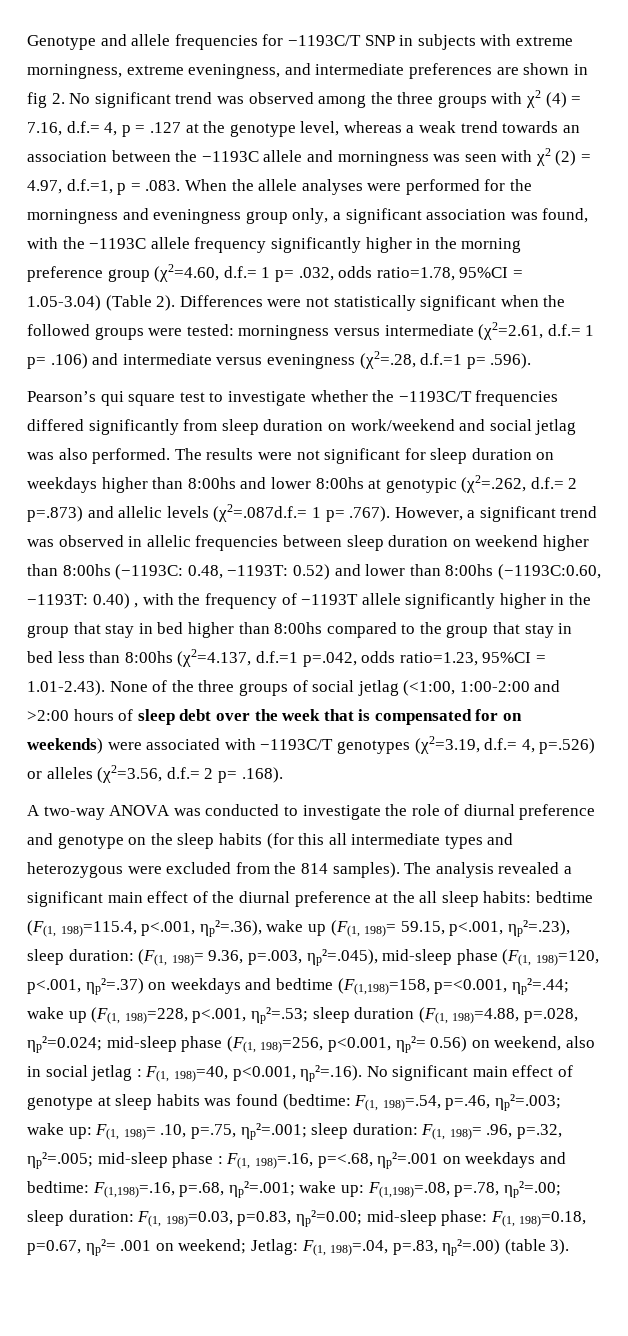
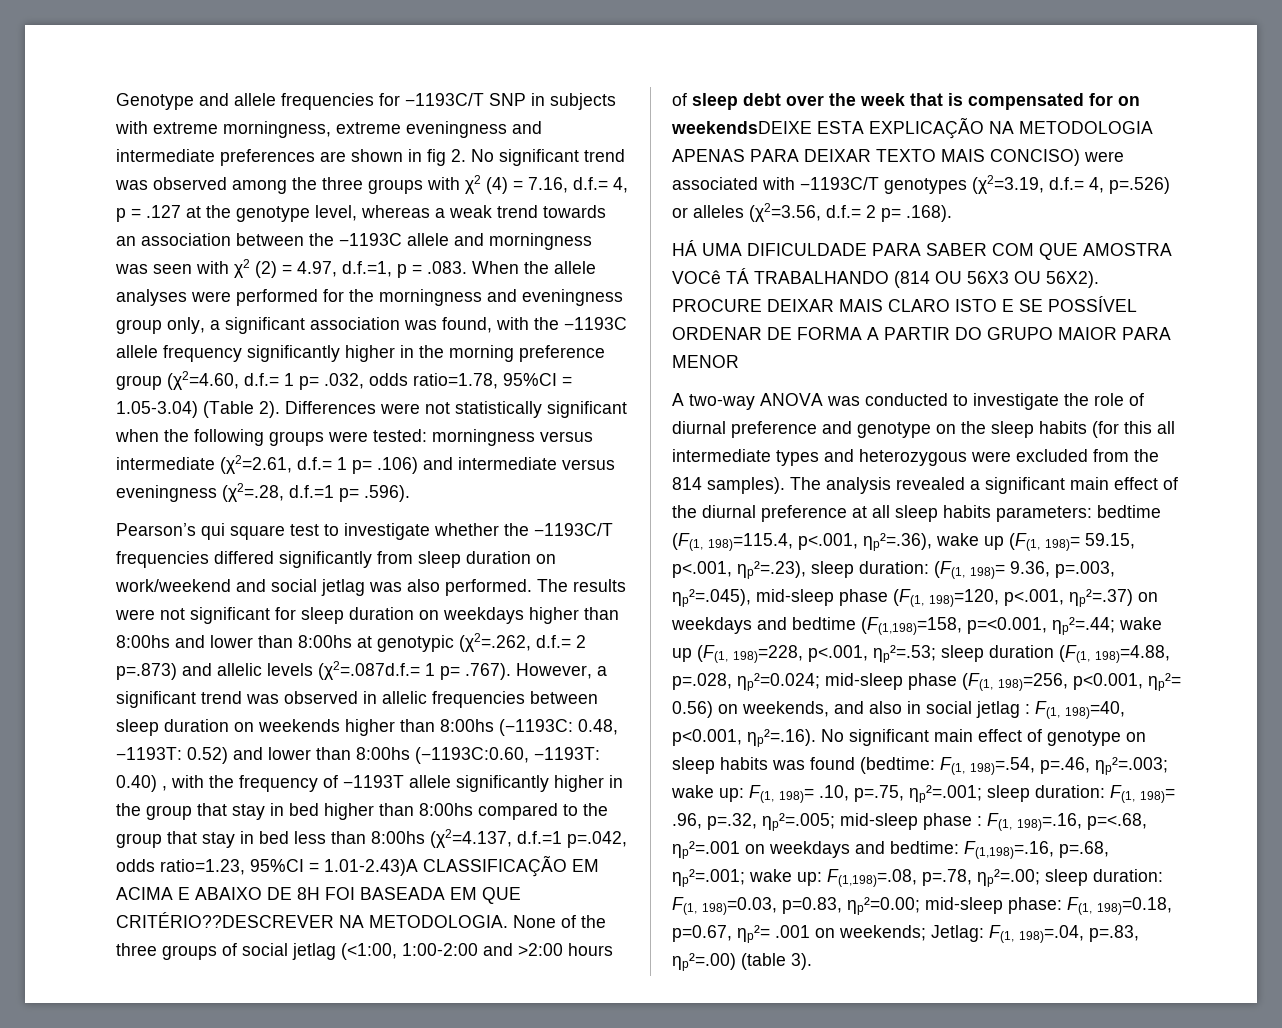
- Genotype and allele frequencies for −1193C/T SNP in subjects with extreme morningness, extreme eveningness, and intermediate preferences are shown in fig 2. No significant trend was observed among the three groups with χ2 (4) = 7.16, d.f.= 4, p = .127 at the genotype level, whereas a weak trend towards an association between the −1193C allele and morningness was seen with χ2 (2) = 4.97, d.f.=1, p = .083. When the allele analyses were performed for the morningness and eveningness group only, a significant association was found, with the −1193C allele frequency significantly higher in the morning preference group (χ2=4.60, d.f.= 1 p= .032, odds ratio=1.78, 95%CI = 1.05-3.04) (Table 2).
+ Genotype and allele frequencies for −1193C/T SNP in subjects with extreme morningness, extreme eveningness and intermediate preferences are shown in fig 2. No significant trend was observed among the three groups with χ2 (4) = 7.16, d.f.= 4, p = .127 at the genotype level, whereas a weak trend towards an association between the −1193C allele and morningness was seen with χ2 (2) = 4.97, d.f.=1, p = .083. When the allele analyses were performed for the morningness and eveningness group only, a significant association was found, with the −1193C allele frequency significantly higher in the morning preference group (χ2=4.60, d.f.= 1 p= .032, odds ratio=1.78, 95%CI = 1.05-3.04) (Table 2).
- Differences were not statistically significant when the followed groups were tested: morningness versus intermediate (χ2=2.61, d.f.= 1 p= .106) and intermediate versus eveningness (χ2=.28, d.f.=1 p= .596).
+ Differences were not statistically significant when the following groups were tested: morningness versus intermediate (χ2=2.61, d.f.= 1 p= .106) and intermediate versus eveningness (χ2=.28, d.f.=1 p= .596).
- The results were not significant for sleep duration on weekdays higher than 8:00hs and lower 8:00hs at genotypic (χ2=.262, d.f.= 2 p=.873) and allelic levels (χ2=.087d.f.= 1 p= .767). However, a significant trend was observed in allelic frequencies between sleep duration on weekend higher than 8:00hs (−1193C:
+ The results were not significant for sleep duration on weekdays higher than 8:00hs and lower than 8:00hs at genotypic (χ2=.262, d.f.= 2 p=.873) and allelic levels (χ2=.087d.f.= 1 p= .767). However, a significant trend was observed in allelic frequencies between sleep duration on weekends higher than 8:00hs (−1193C:
- 0.40) , with the frequency of −1193T allele significantly higher in the group that stay in bed higher than 8:00hs compared to the group that stay in bed less than 8:00hs (χ2=4.137, d.f.=1 p=.042, odds ratio=1.23, 95%CI = 1.01-2.43). None of the three groups of social jetlag (<1:00, 1:00-2:00 and >2:00 hours of sleep debt over the week that is compensated for on weekends) were associated with −1193C/T genotypes (χ2=3.19, d.f.= 4, p=.526) or alleles (χ2=3.56, d.f.= 2 p= .168).
+ 0.40) , with the frequency of −1193T allele significantly higher in the group that stay in bed higher than 8:00hs compared to the group that stay in bed less than 8:00hs (χ2=4.137, d.f.=1 p=.042, odds ratio=1.23, 95%CI = 1.01-2.43)A CLASSIFICAÇÃO EM ACIMA E ABAIXO DE 8H FOI BASEADA EM QUE CRITÉRIO??DESCREVER NA METODOLOGIA. None of the three groups of social jetlag (<1:00, 1:00-2:00 and >2:00 hours of sleep debt over the week that is compensated for on weekendsDEIXE ESTA EXPLICAÇÃO NA METODOLOGIA APENAS PARA DEIXAR TEXTO MAIS CONCISO) were associated with −1193C/T genotypes (χ2=3.19, d.f.= 4, p=.526) or alleles (χ2=3.56, d.f.= 2 p= .168).
+ HÁ UMA DIFICULDADE PARA SABER COM QUE AMOSTRA VOCê TÁ TRABALHANDO (814 OU 56X3 OU 56X2). PROCURE DEIXAR MAIS CLARO ISTO E SE POSSÍVEL ORDENAR DE FORMA A PARTIR DO GRUPO MAIOR PARA MENOR
- The analysis revealed a significant main effect of the diurnal preference at the all sleep habits:
+ The analysis revealed a significant main effect of the diurnal preference at all sleep habits parameters:
- mid-sleep phase (F(1, 198)=256, p<0.001, ηp²= 0.56) on weekend, also in social jetlag :
+ mid-sleep phase (F(1, 198)=256, p<0.001, ηp²= 0.56) on weekends, and also in social jetlag :
- F(1, 198)=40, p<0.001, ηp²=.16). No significant main effect of genotype at sleep habits was found (bedtime:
+ F(1, 198)=40, p<0.001, ηp²=.16). No significant main effect of genotype on sleep habits was found (bedtime:
- F(1, 198)=0.18, p=0.67, ηp²= .001 on weekend;
+ F(1, 198)=0.18, p=0.67, ηp²= .001 on weekends;

